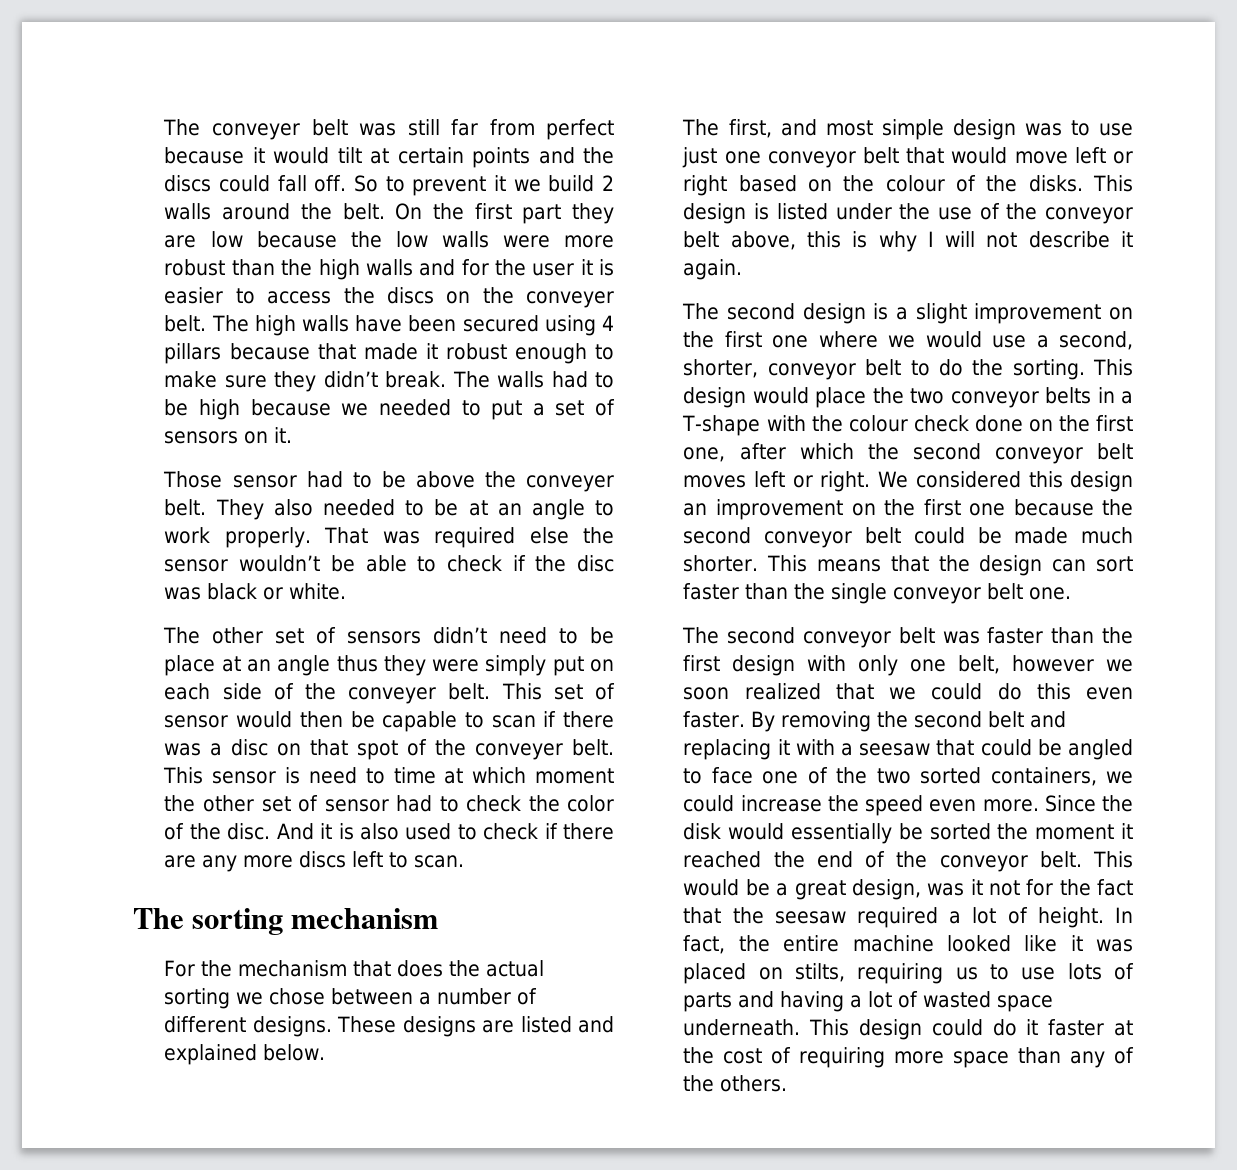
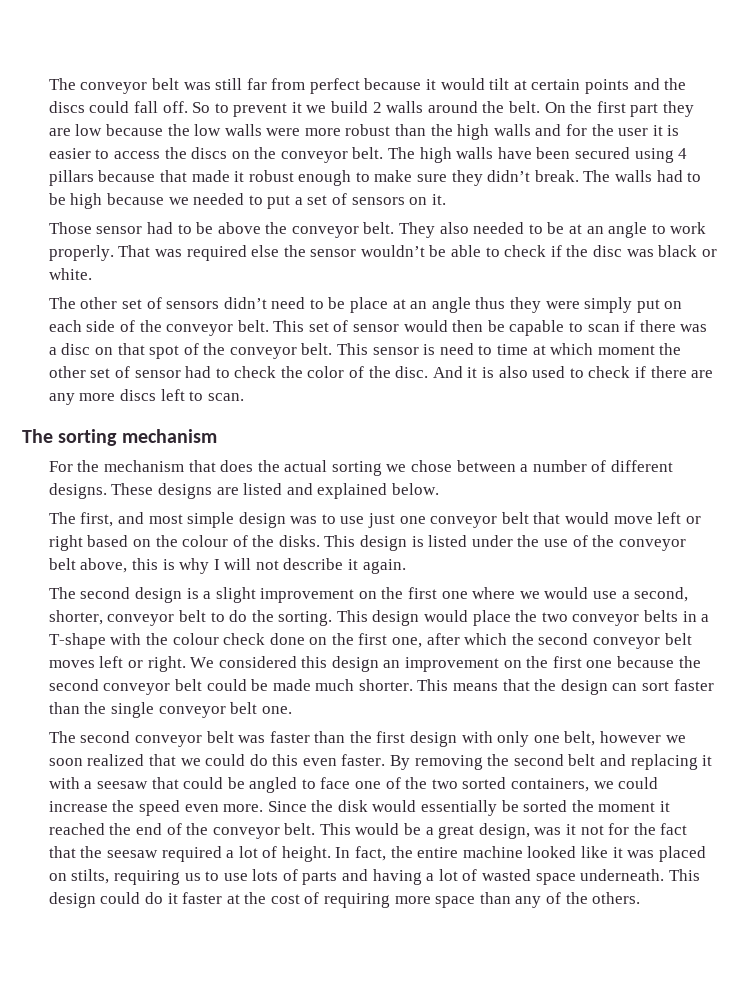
- The conveyer belt was still far from perfect because it would tilt at certain points and the discs could fall off.
+ The conveyor belt was still far from perfect because it would tilt at certain points and the discs could fall off.
- On the first part they are low because the low walls were more robust than the high walls and for the user it is easier to access the discs on the conveyer belt.
+ On the first part they are low because the low walls were more robust than the high walls and for the user it is easier to access the discs on the conveyor belt.
- Those sensor had to be above the conveyer belt.
+ Those sensor had to be above the conveyor belt.
- The other set of sensors didn’t need to be place at an angle thus they were simply put on each side of the conveyer belt.
+ The other set of sensors didn’t need to be place at an angle thus they were simply put on each side of the conveyor belt.
- This set of sensor would then be capable to scan if there was a disc on that spot of the conveyer belt.
+ This set of sensor would then be capable to scan if there was a disc on that spot of the conveyor belt.

